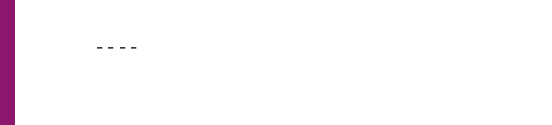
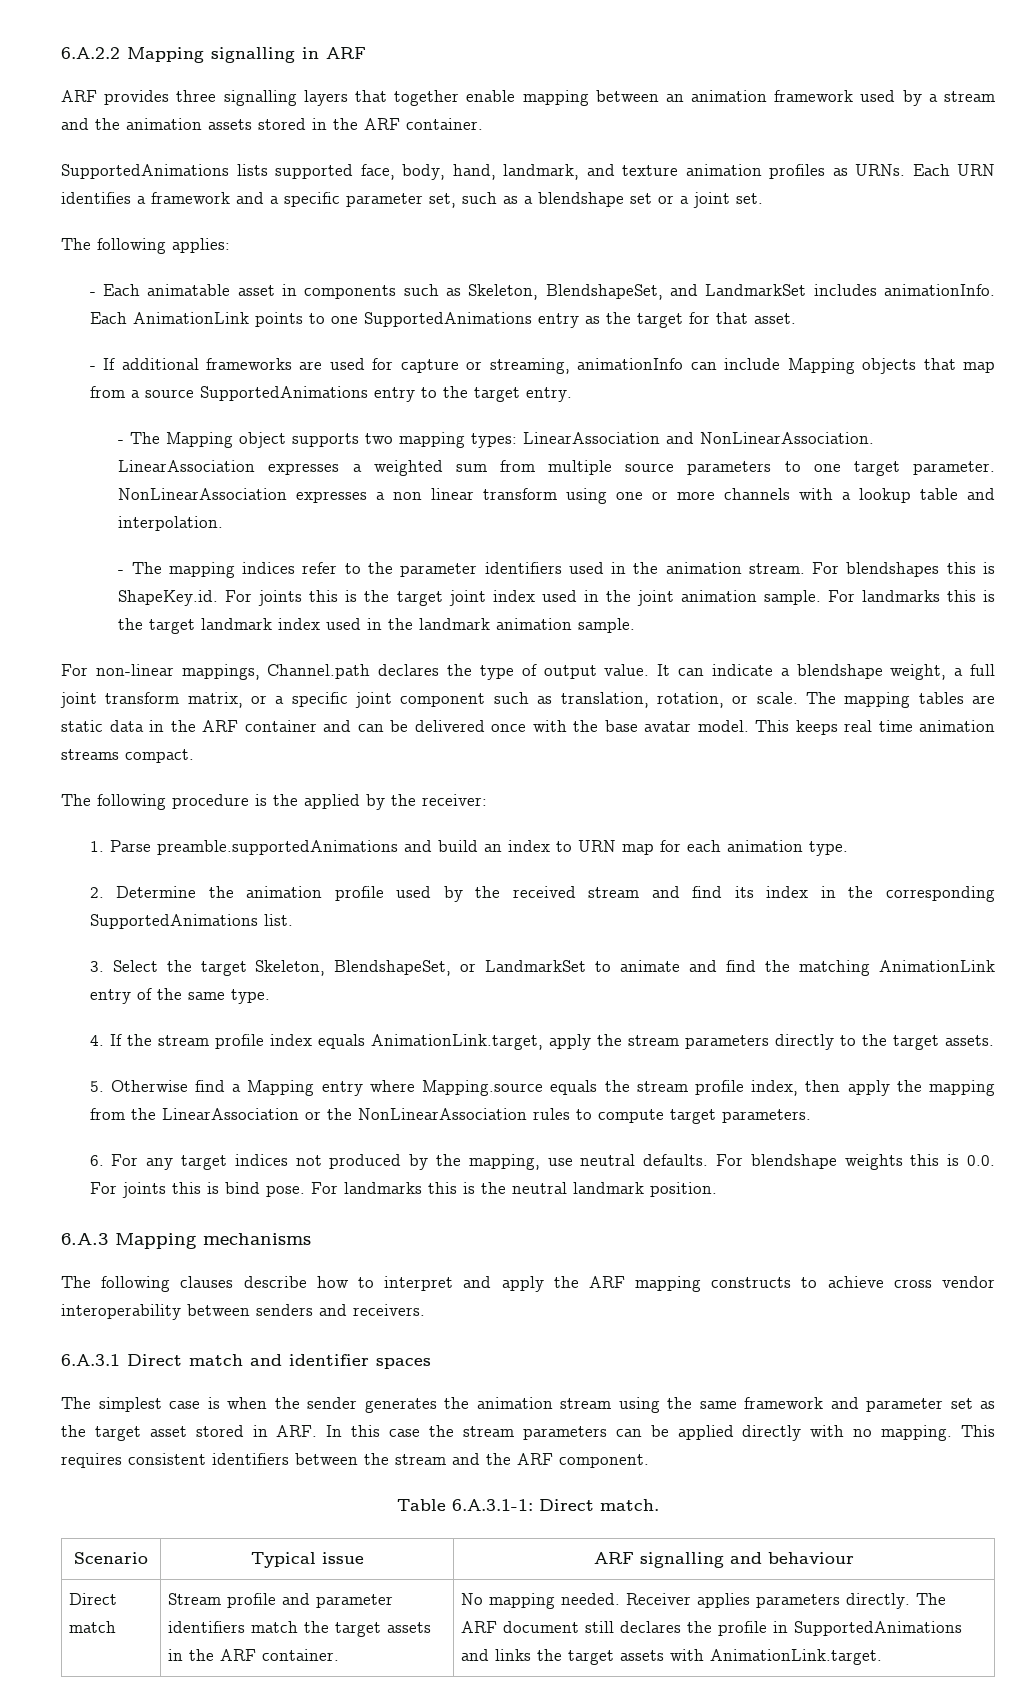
- - - - -
+ 6.A.2.2 Mapping signalling in ARF
+ ARF provides three signalling layers that together enable mapping between an animation framework used by a stream and the animation assets stored in the ARF container.
+ SupportedAnimations lists supported face, body, hand, landmark, and texture animation profiles as URNs. Each URN identifies a framework and a specific parameter set, such as a blendshape set or a joint set.
+ The following applies:
+ - Each animatable asset in components such as Skeleton, BlendshapeSet, and LandmarkSet includes animationInfo. Each AnimationLink points to one SupportedAnimations entry as the target for that asset.
+ - If additional frameworks are used for capture or streaming, animationInfo can include Mapping objects that map from a source SupportedAnimations entry to the target entry.
+ - The Mapping object supports two mapping types: LinearAssociation and NonLinearAssociation. LinearAssociation expresses a weighted sum from multiple source parameters to one target parameter. NonLinearAssociation expresses a non linear transform using one or more channels with a lookup table and interpolation.
+ - The mapping indices refer to the parameter identifiers used in the animation stream. For blendshapes this is ShapeKey.id. For joints this is the target joint index used in the joint animation sample. For landmarks this is the target landmark index used in the landmark animation sample.
+ For non-linear mappings, Channel.path declares the type of output value. It can indicate a blendshape weight, a full joint transform matrix, or a specific joint component such as translation, rotation, or scale. The mapping tables are static data in the ARF container and can be delivered once with the base avatar model. This keeps real time animation streams compact.
+ The following procedure is the applied by the receiver:
+ 1. Parse preamble.supportedAnimations and build an index to URN map for each animation type.
+ 2. Determine the animation profile used by the received stream and find its index in the corresponding SupportedAnimations list.
+ 3. Select the target Skeleton, BlendshapeSet, or LandmarkSet to animate and find the matching AnimationLink entry of the same type.
+ 4. If the stream profile index equals AnimationLink.target, apply the stream parameters directly to the target assets.
+ 5. Otherwise find a Mapping entry where Mapping.source equals the stream profile index, then apply the mapping from the LinearAssociation or the NonLinearAssociation rules to compute target parameters.
+ 6. For any target indices not produced by the mapping, use neutral defaults. For blendshape weights this is 0.0. For joints this is bind pose. For landmarks this is the neutral landmark position.
+ 6.A.3 Mapping mechanisms
+ The following clauses describe how to interpret and apply the ARF mapping constructs to achieve cross vendor interoperability between senders and receivers.
+ 6.A.3.1 Direct match and identifier spaces
+ The simplest case is when the sender generates the animation stream using the same framework and parameter set as the target asset stored in ARF. In this case the stream parameters can be applied directly with no mapping. This requires consistent identifiers between the stream and the ARF component.
+ Table 6.A.3.1-1: Direct match.
+ Scenario | Typical issue | ARF signalling and behaviour
+ Direct match | Stream profile and parameter identifiers match the target assets in the ARF container. | No mapping needed. Receiver applies parameters directly. The ARF document still declares the profile in SupportedAnimations and links the target assets with AnimationLink.target.

